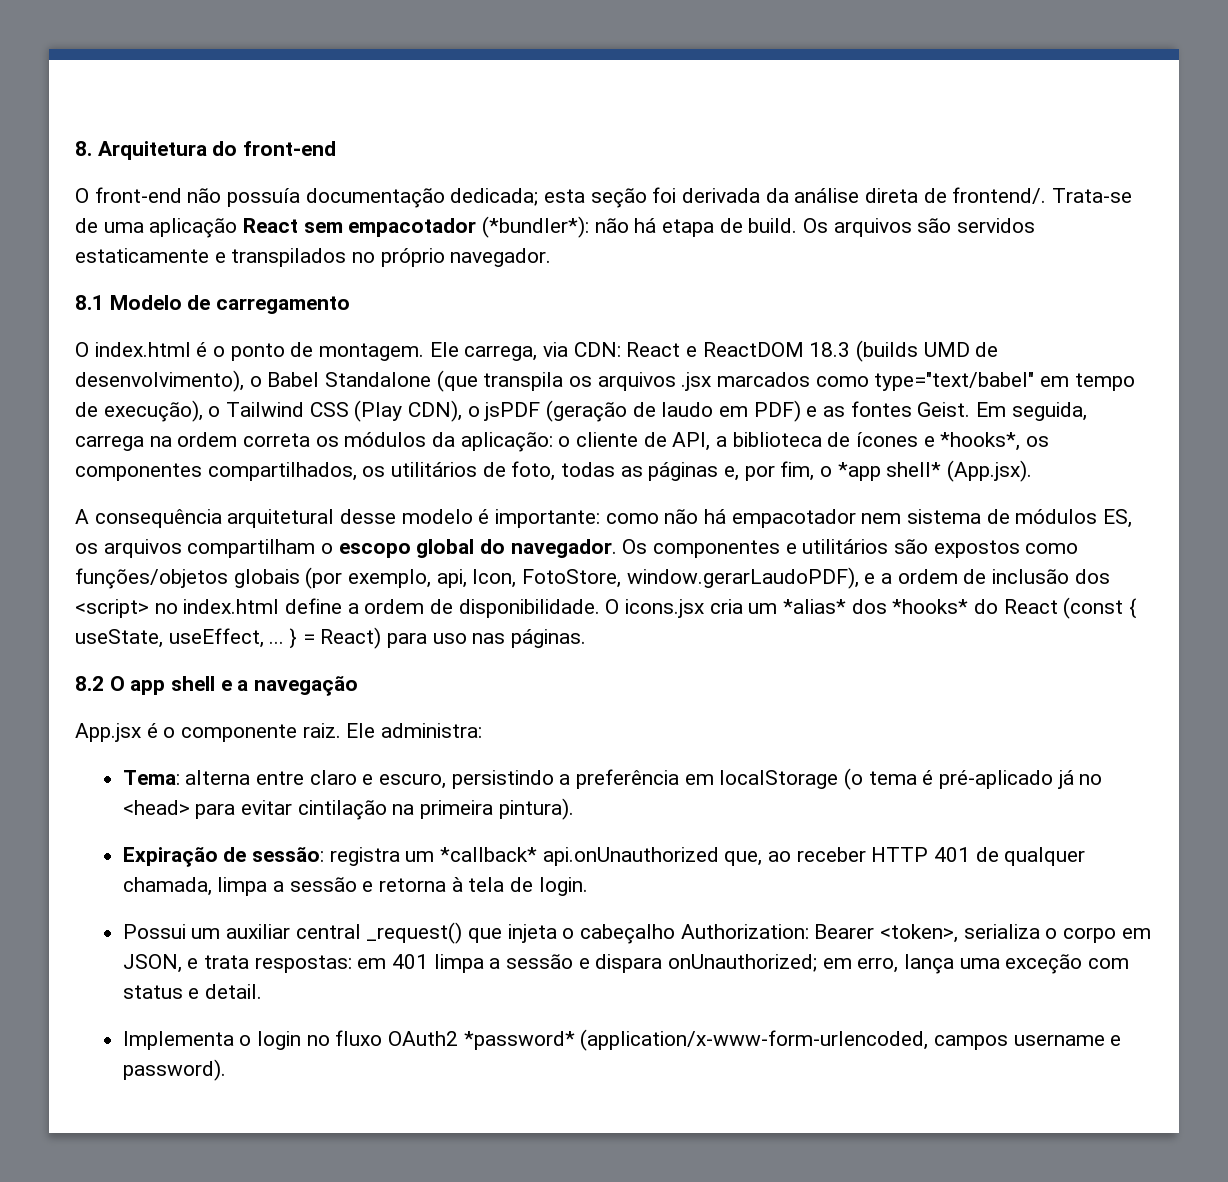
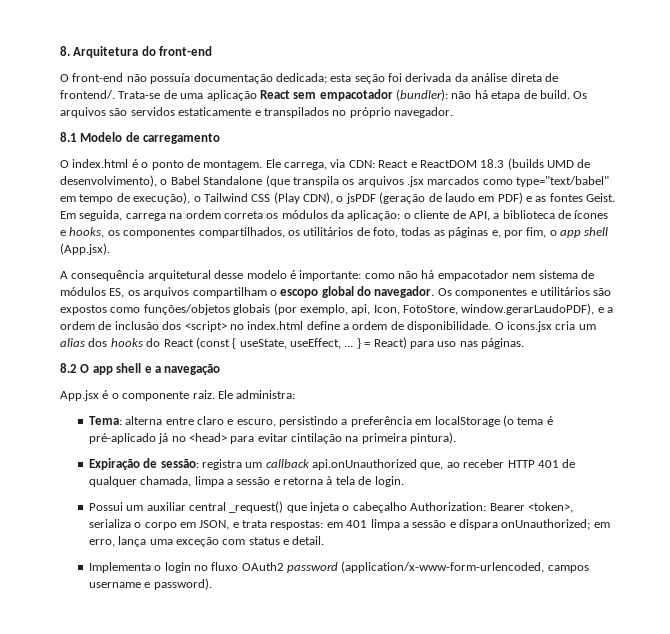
- Trata-se de uma aplicação React sem empacotador (*bundler*): não há etapa de build.
+ Trata-se de uma aplicação React sem empacotador (bundler): não há etapa de build.
- Em seguida, carrega na ordem correta os módulos da aplicação: o cliente de API, a biblioteca de ícones e *hooks*, os componentes compartilhados, os utilitários de foto, todas as páginas e, por fim, o *app shell* (App.jsx).
+ Em seguida, carrega na ordem correta os módulos da aplicação: o cliente de API, a biblioteca de ícones e hooks, os componentes compartilhados, os utilitários de foto, todas as páginas e, por fim, o app shell (App.jsx).
- O icons.jsx cria um *alias* dos *hooks* do React (const { useState, useEffect, ...
+ O icons.jsx cria um alias dos hooks do React (const { useState, useEffect, ...
- Expiração de sessão: registra um *callback* api.onUnauthorized que, ao receber HTTP 401 de qualquer chamada, limpa a sessão e retorna à tela de login.
+ Expiração de sessão: registra um callback api.onUnauthorized que, ao receber HTTP 401 de qualquer chamada, limpa a sessão e retorna à tela de login.
- Implementa o login no fluxo OAuth2 *password* (application/x-www-form-urlencoded, campos username e password).
+ Implementa o login no fluxo OAuth2 password (application/x-www-form-urlencoded, campos username e password).

